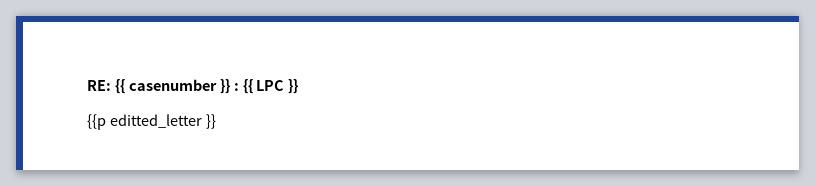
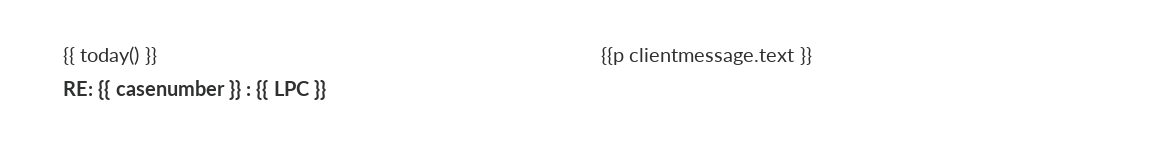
+ {{ today() }}
- {{p editted_letter }}
+ {{p clientmessage.text }}

